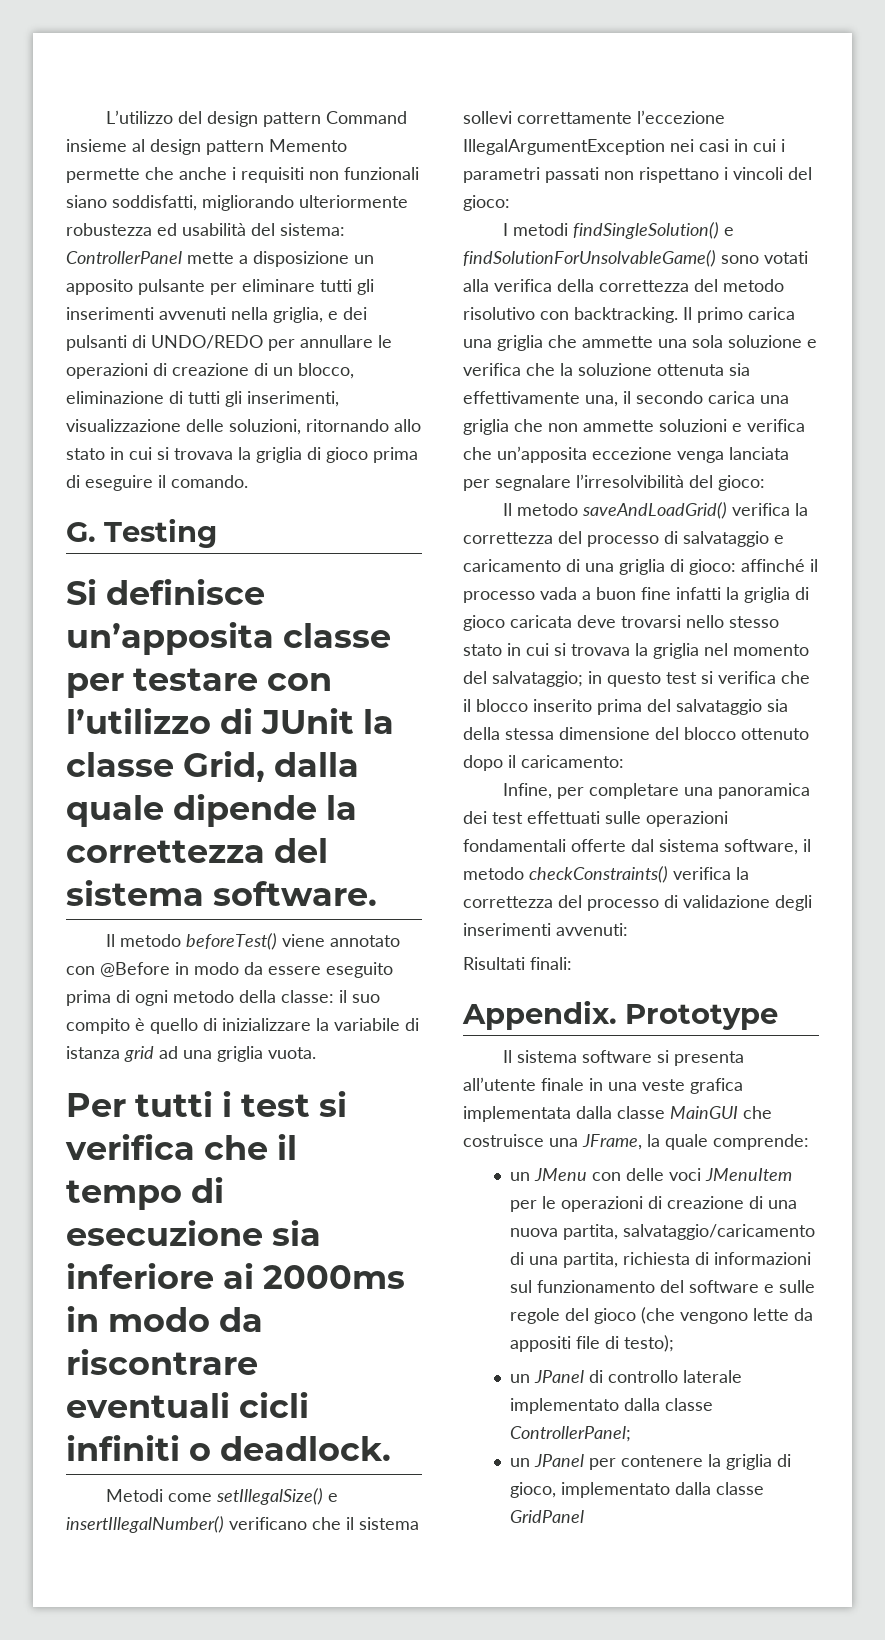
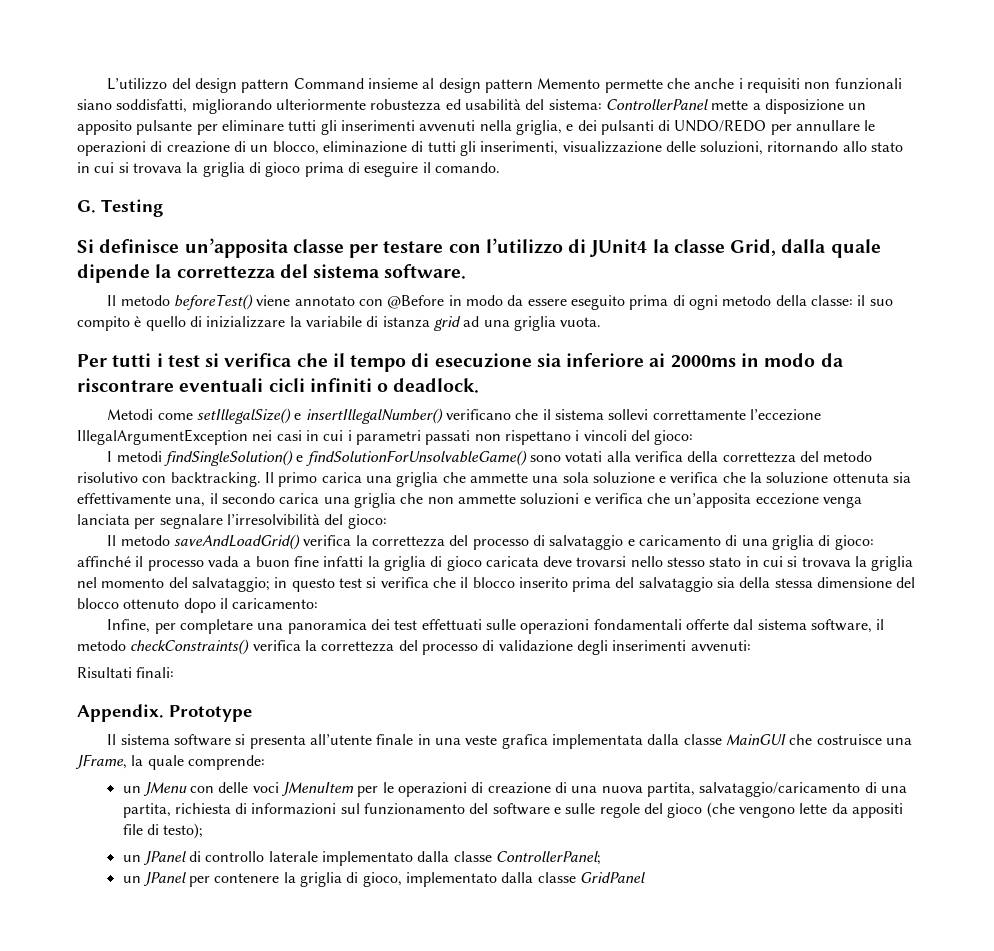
- Si definisce un’apposita classe per testare con l’utilizzo di JUnit la classe Grid, dalla quale dipende la correttezza del sistema software.
+ Si definisce un’apposita classe per testare con l’utilizzo di JUnit4 la classe Grid, dalla quale dipende la correttezza del sistema software.

